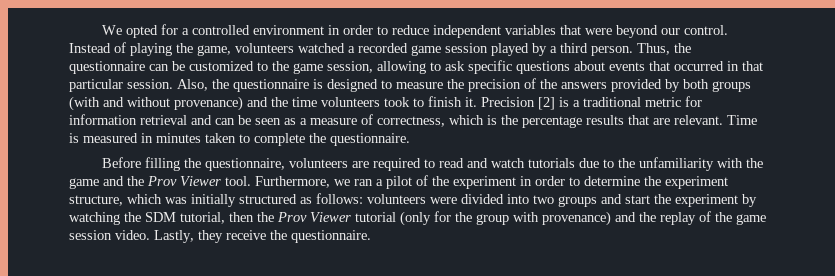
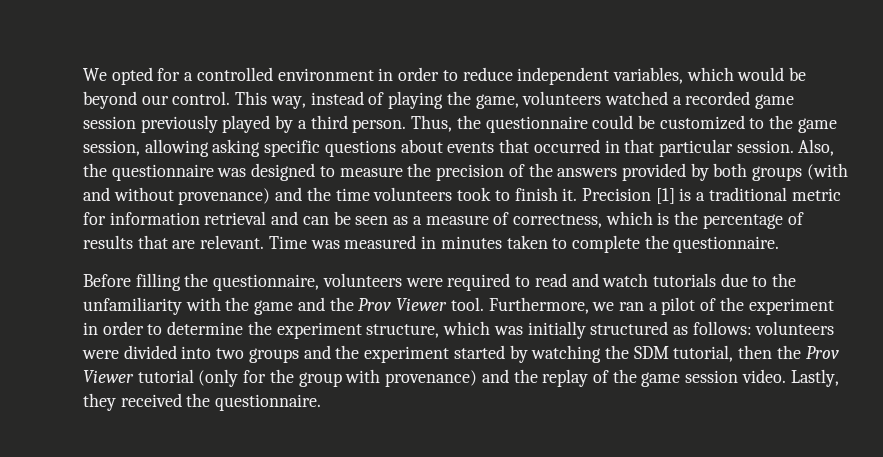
- We opted for a controlled environment in order to reduce independent variables that were beyond our control. Instead of playing the game, volunteers watched a recorded game session played by a third person.
+ We opted for a controlled environment in order to reduce independent variables, which would be beyond our control. This way, instead of playing the game, volunteers watched a recorded game session previously played by a third person.
- Thus, the questionnaire can be customized to the game session, allowing to ask specific questions about events that occurred in that particular session.
+ Thus, the questionnaire could be customized to the game session, allowing asking specific questions about events that occurred in that particular session.
- Also, the questionnaire is designed to measure the precision of the answers provided by both groups (with and without provenance) and the time volunteers took to finish it.
+ Also, the questionnaire was designed to measure the precision of the answers provided by both groups (with and without provenance) and the time volunteers took to finish it.
- Precision [2] is a traditional metric for information retrieval and can be seen as a measure of correctness, which is the percentage results that are relevant.
+ Precision [1] is a traditional metric for information retrieval and can be seen as a measure of correctness, which is the percentage of results that are relevant.
- Time is measured in minutes taken to complete the questionnaire.
+ Time was measured in minutes taken to complete the questionnaire.
- Before filling the questionnaire, volunteers are required to read and watch tutorials due to the unfamiliarity with the game and the Prov Viewer tool.
+ Before filling the questionnaire, volunteers were required to read and watch tutorials due to the unfamiliarity with the game and the Prov Viewer tool.
- Furthermore, we ran a pilot of the experiment in order to determine the experiment structure, which was initially structured as follows: volunteers were divided into two groups and start the experiment by watching the SDM tutorial, then the Prov Viewer tutorial (only for the group with provenance) and the replay of the game session video.
+ Furthermore, we ran a pilot of the experiment in order to determine the experiment structure, which was initially structured as follows: volunteers were divided into two groups and the experiment started by watching the SDM tutorial, then the Prov Viewer tutorial (only for the group with provenance) and the replay of the game session video.
- Lastly, they receive the questionnaire.
+ Lastly, they received the questionnaire.

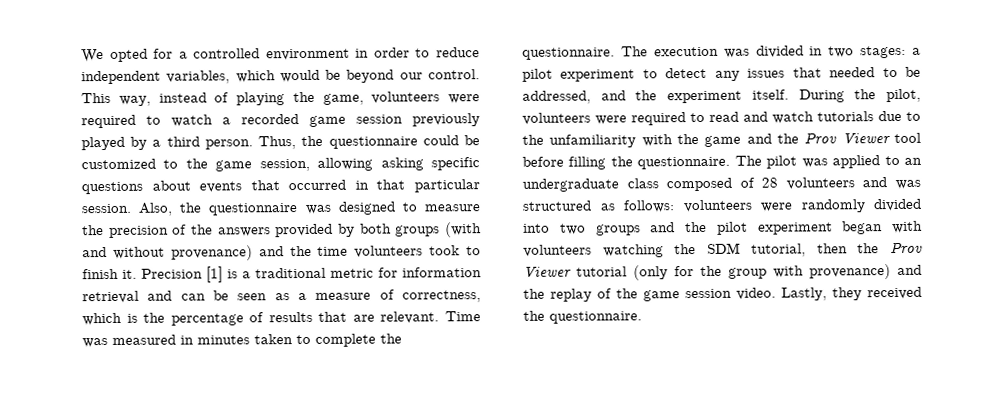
- This way, instead of playing the game, volunteers watched a recorded game session previously played by a third person.
+ This way, instead of playing the game, volunteers were required to watch a recorded game session previously played by a third person.
- Time was measured in minutes taken to complete the questionnaire.
- Before filling the questionnaire, volunteers were required to read and watch tutorials due to the unfamiliarity with the game and the Prov Viewer tool. Furthermore, we ran a pilot of the experiment in order to determine the experiment structure, which was initially structured as follows:
+ Time was measured in minutes taken to complete the questionnaire. The execution was divided in two stages: a pilot experiment to detect any issues that needed to be addressed, and the experiment itself. During the pilot, volunteers were required to read and watch tutorials due to the unfamiliarity with the game and the Prov Viewer tool before filling the questionnaire. The pilot was applied to an undergraduate class composed of 28 volunteers and was structured as follows:
- volunteers were divided into two groups and the experiment started by watching the SDM tutorial, then the Prov Viewer tutorial (only for the group with provenance) and the replay of the game session video.
+ volunteers were randomly divided into two groups and the pilot experiment began with volunteers watching the SDM tutorial, then the Prov Viewer tutorial (only for the group with provenance) and the replay of the game session video.

